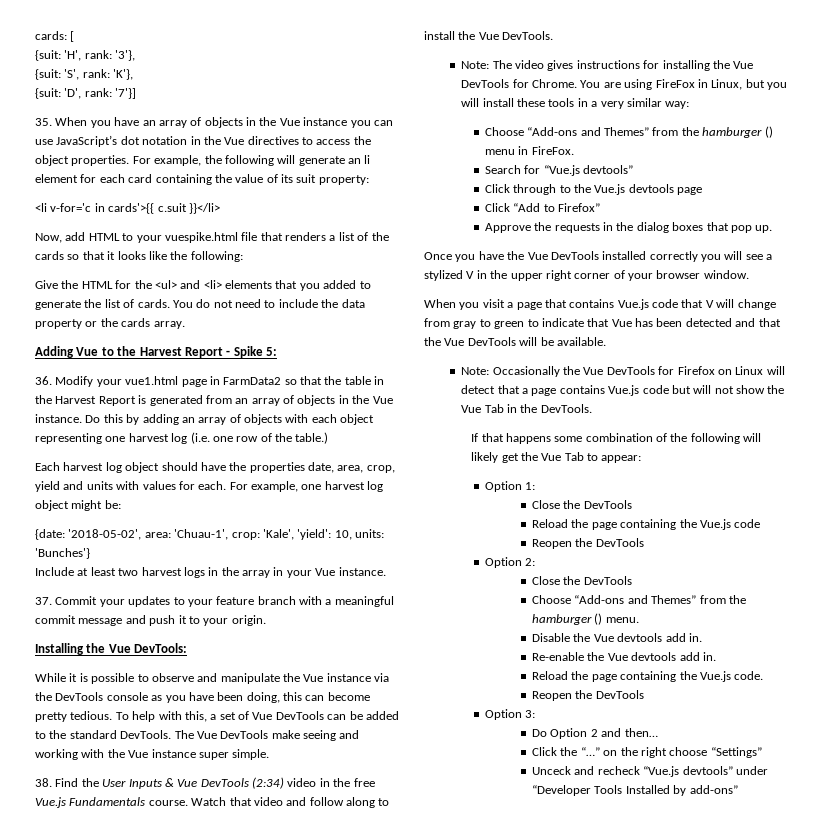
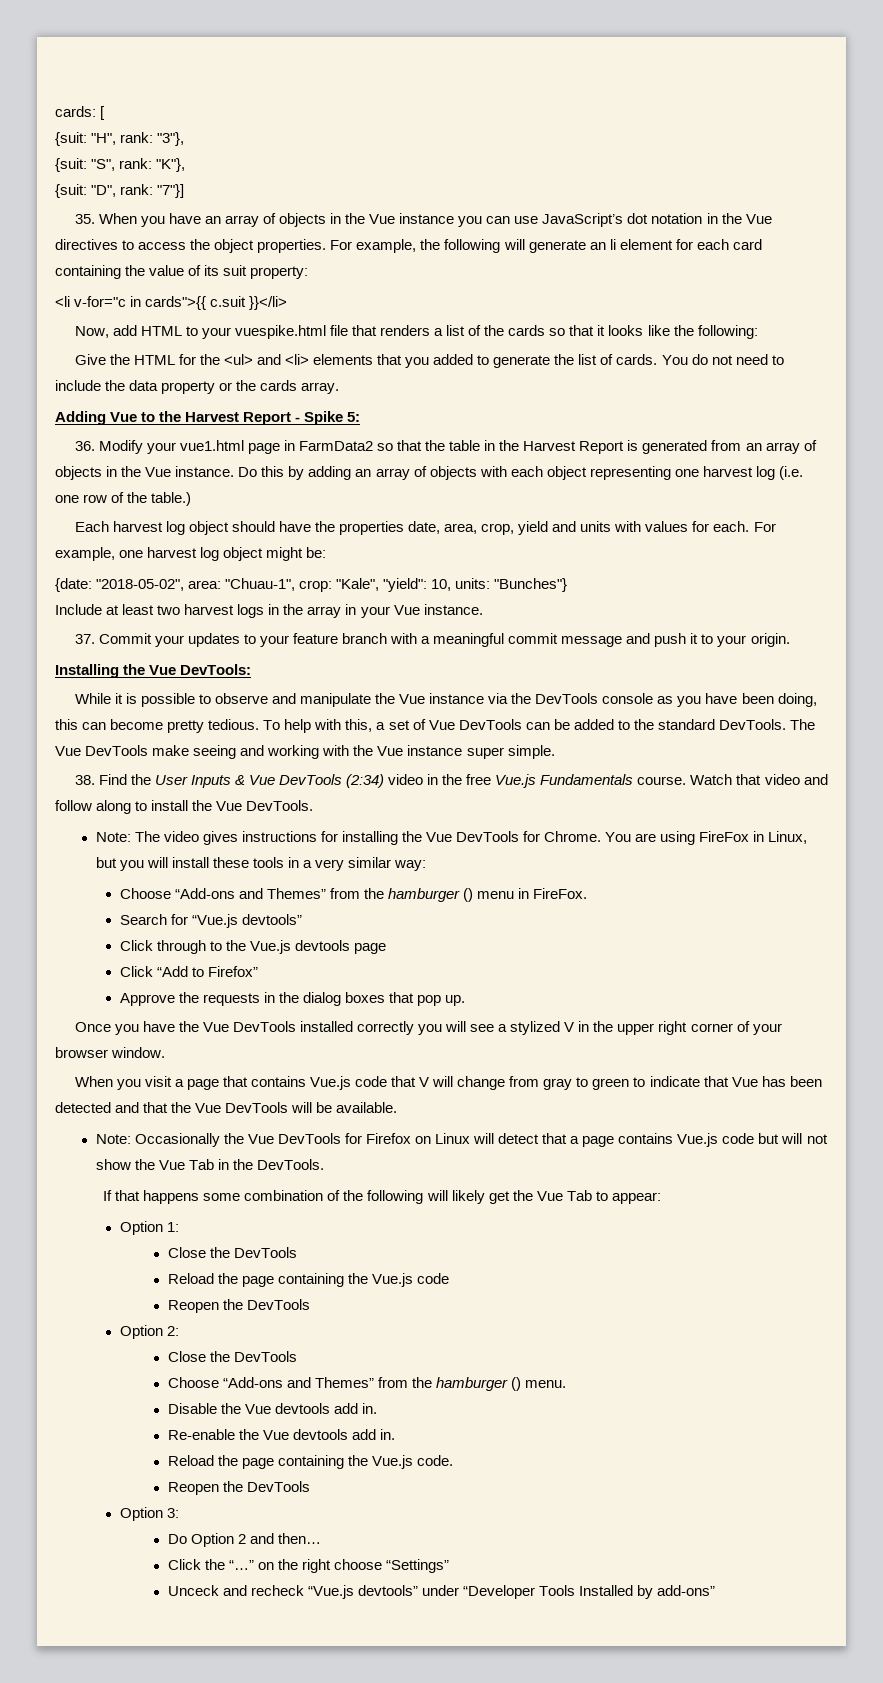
- {suit: 'H', rank: '3'},
- {suit: 'S', rank: 'K'},
- {suit: 'D', rank: '7'}]
+ {suit: "H", rank: "3"},
+ {suit: "S", rank: "K"},
+ {suit: "D", rank: "7"}]
- <li v-for='c in cards'>{{ c.suit }}</li>
+ <li v-for="c in cards">{{ c.suit }}</li>
- {date: '2018-05-02', area: 'Chuau-1', crop: 'Kale', 'yield': 10, units: 'Bunches'}
+ {date: "2018-05-02", area: "Chuau-1", crop: "Kale", "yield": 10, units: "Bunches"}

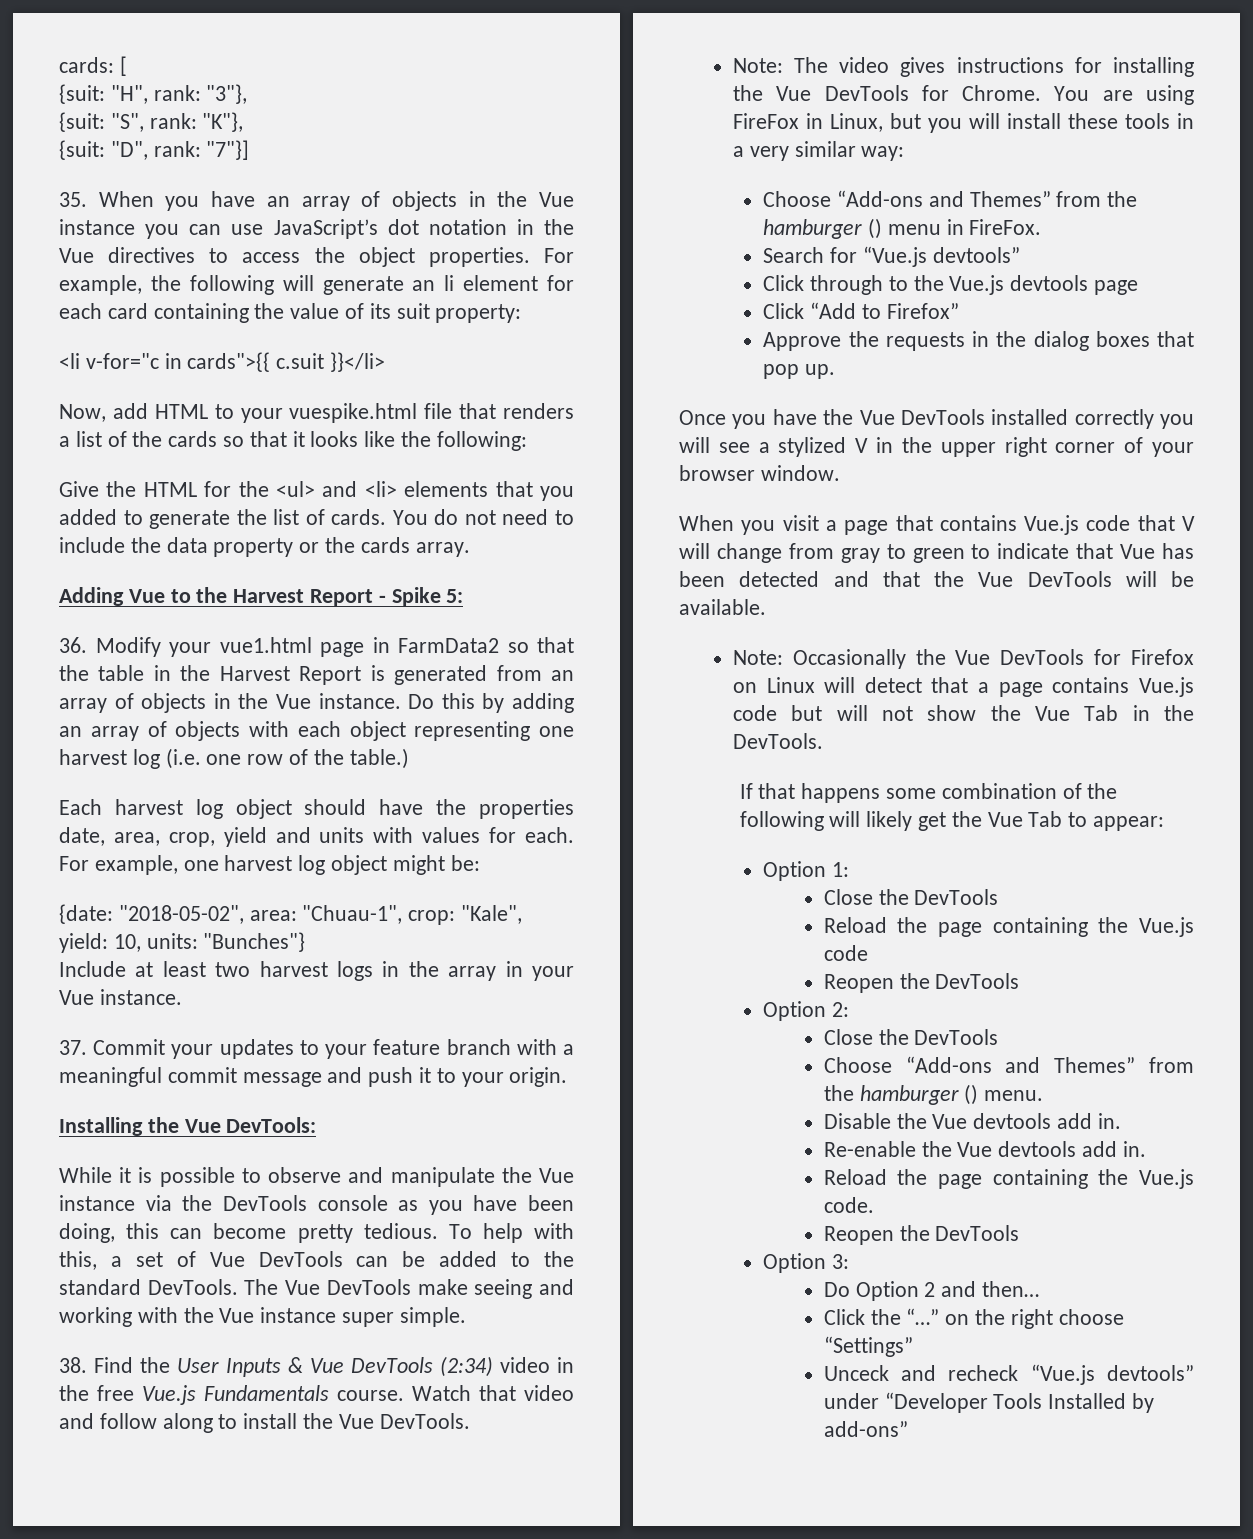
- {date: "2018-05-02", area: "Chuau-1", crop: "Kale", "yield": 10, units: "Bunches"}
+ {date: "2018-05-02", area: "Chuau-1", crop: "Kale", yield: 10, units: "Bunches"}

